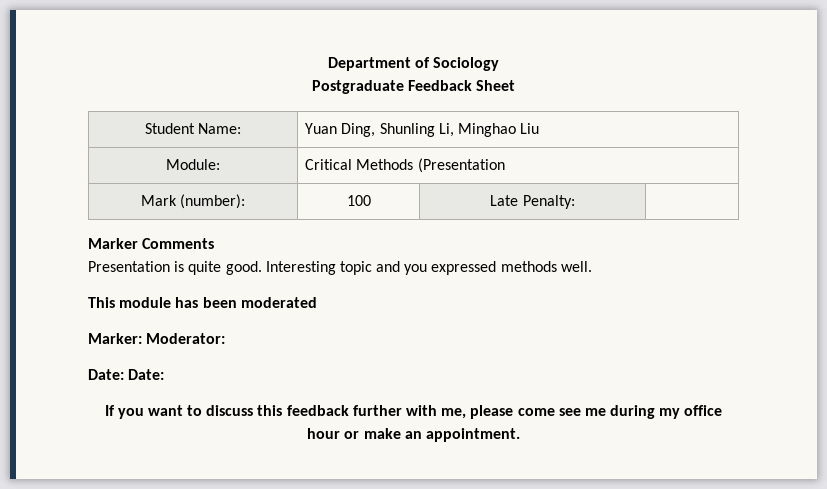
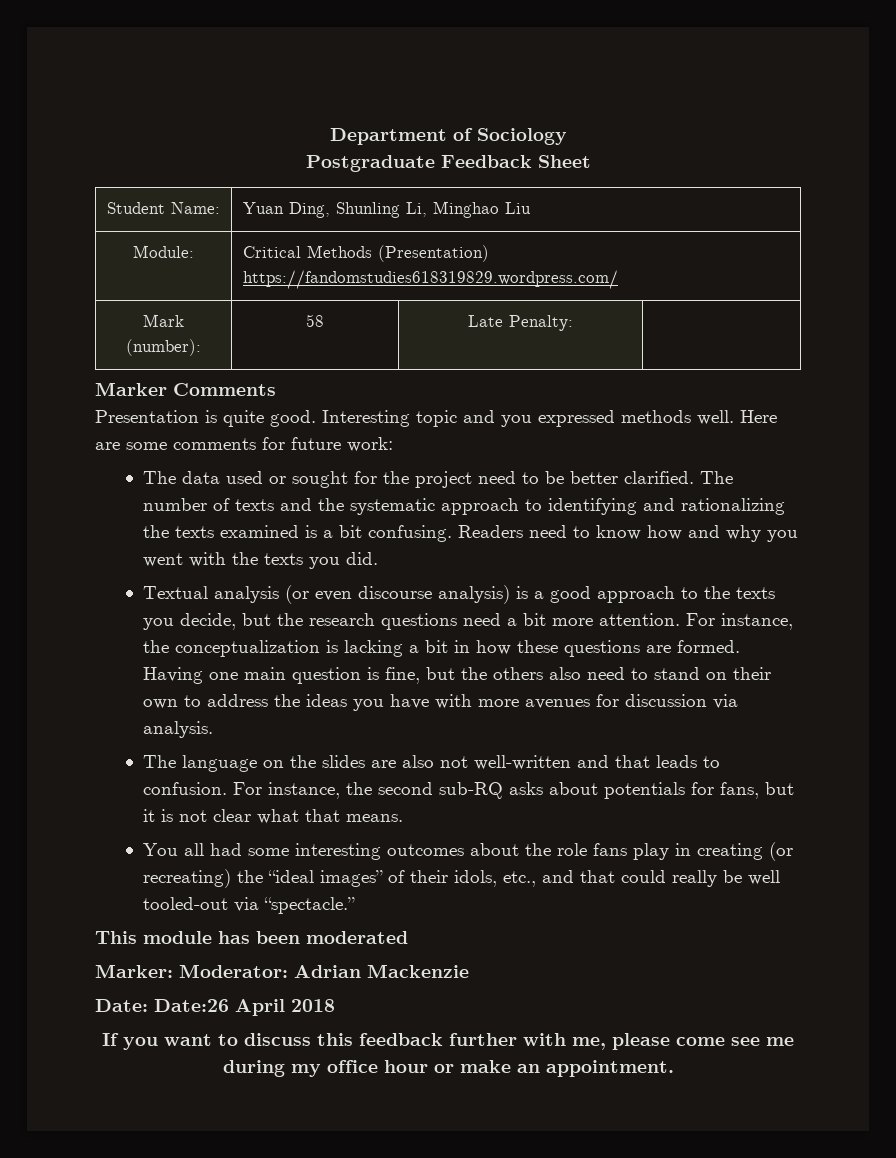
- Module: | Critical Methods (Presentation
+ Module: | Critical Methods (Presentation) https://fandomstudies618319829.wordpress.com/
- Mark (number): | 100 | Late Penalty: |
+ Mark (number): | 58 | Late Penalty: |
+ Here are some comments for future work:
+ The data used or sought for the project need to be better clarified. The number of texts and the systematic approach to identifying and rationalizing the texts examined is a bit confusing. Readers need to know how and why you went with the texts you did.
+ Textual analysis (or even discourse analysis) is a good approach to the texts you decide, but the research questions need a bit more attention. For instance, the conceptualization is lacking a bit in how these questions are formed. Having one main question is fine, but the others also need to stand on their own to address the ideas you have with more avenues for discussion via analysis.
+ The language on the slides are also not well-written and that leads to confusion. For instance, the second sub-RQ asks about potentials for fans, but it is not clear what that means.
+ You all had some interesting outcomes about the role fans play in creating (or recreating) the “ideal images” of their idols, etc., and that could really be well tooled-out via “spectacle.”
- Marker: Moderator:
- Date: Date:
+ Marker: Moderator: Adrian Mackenzie
+ Date: Date:26 April 2018

